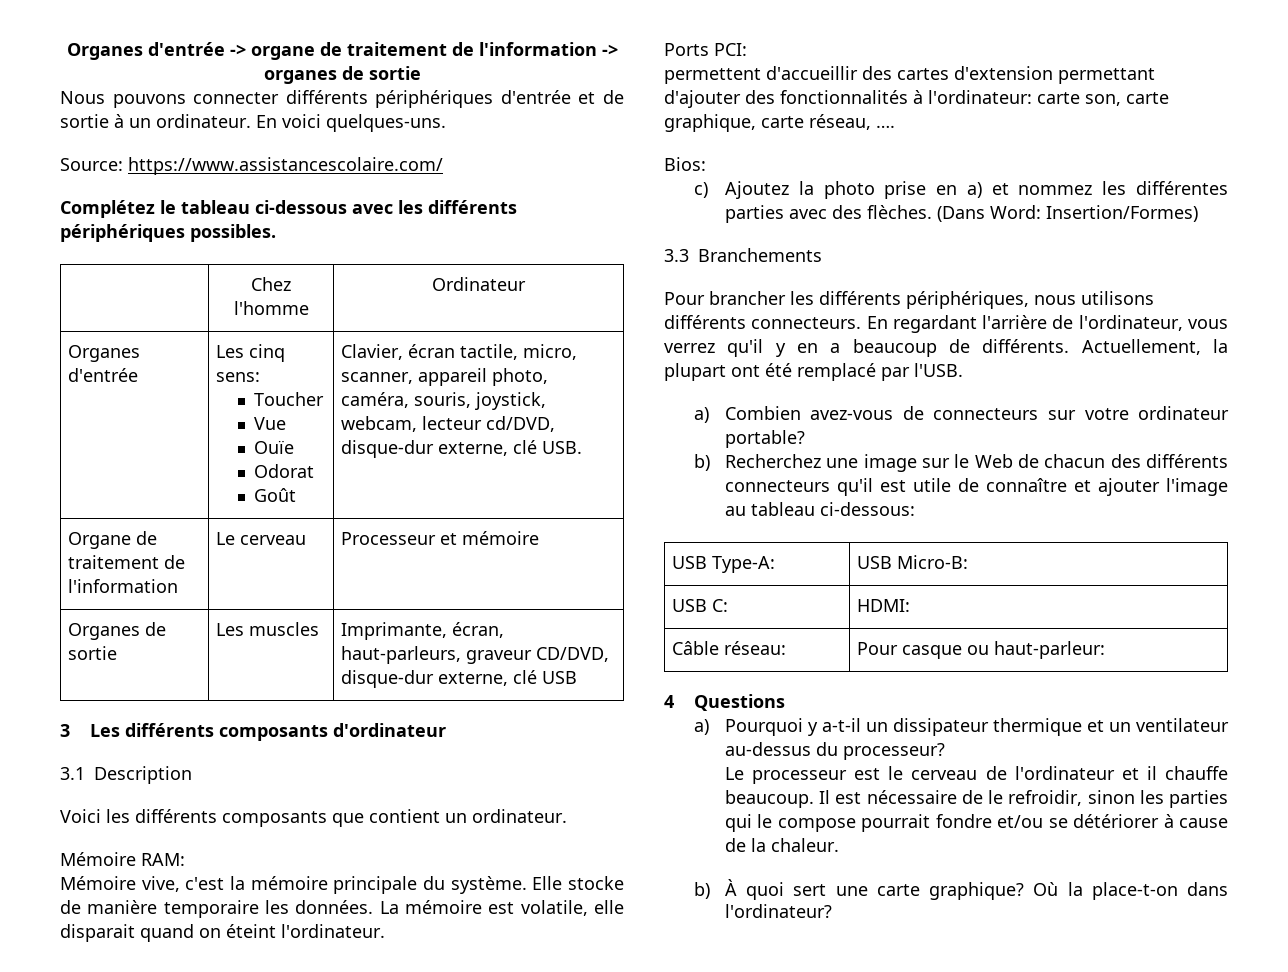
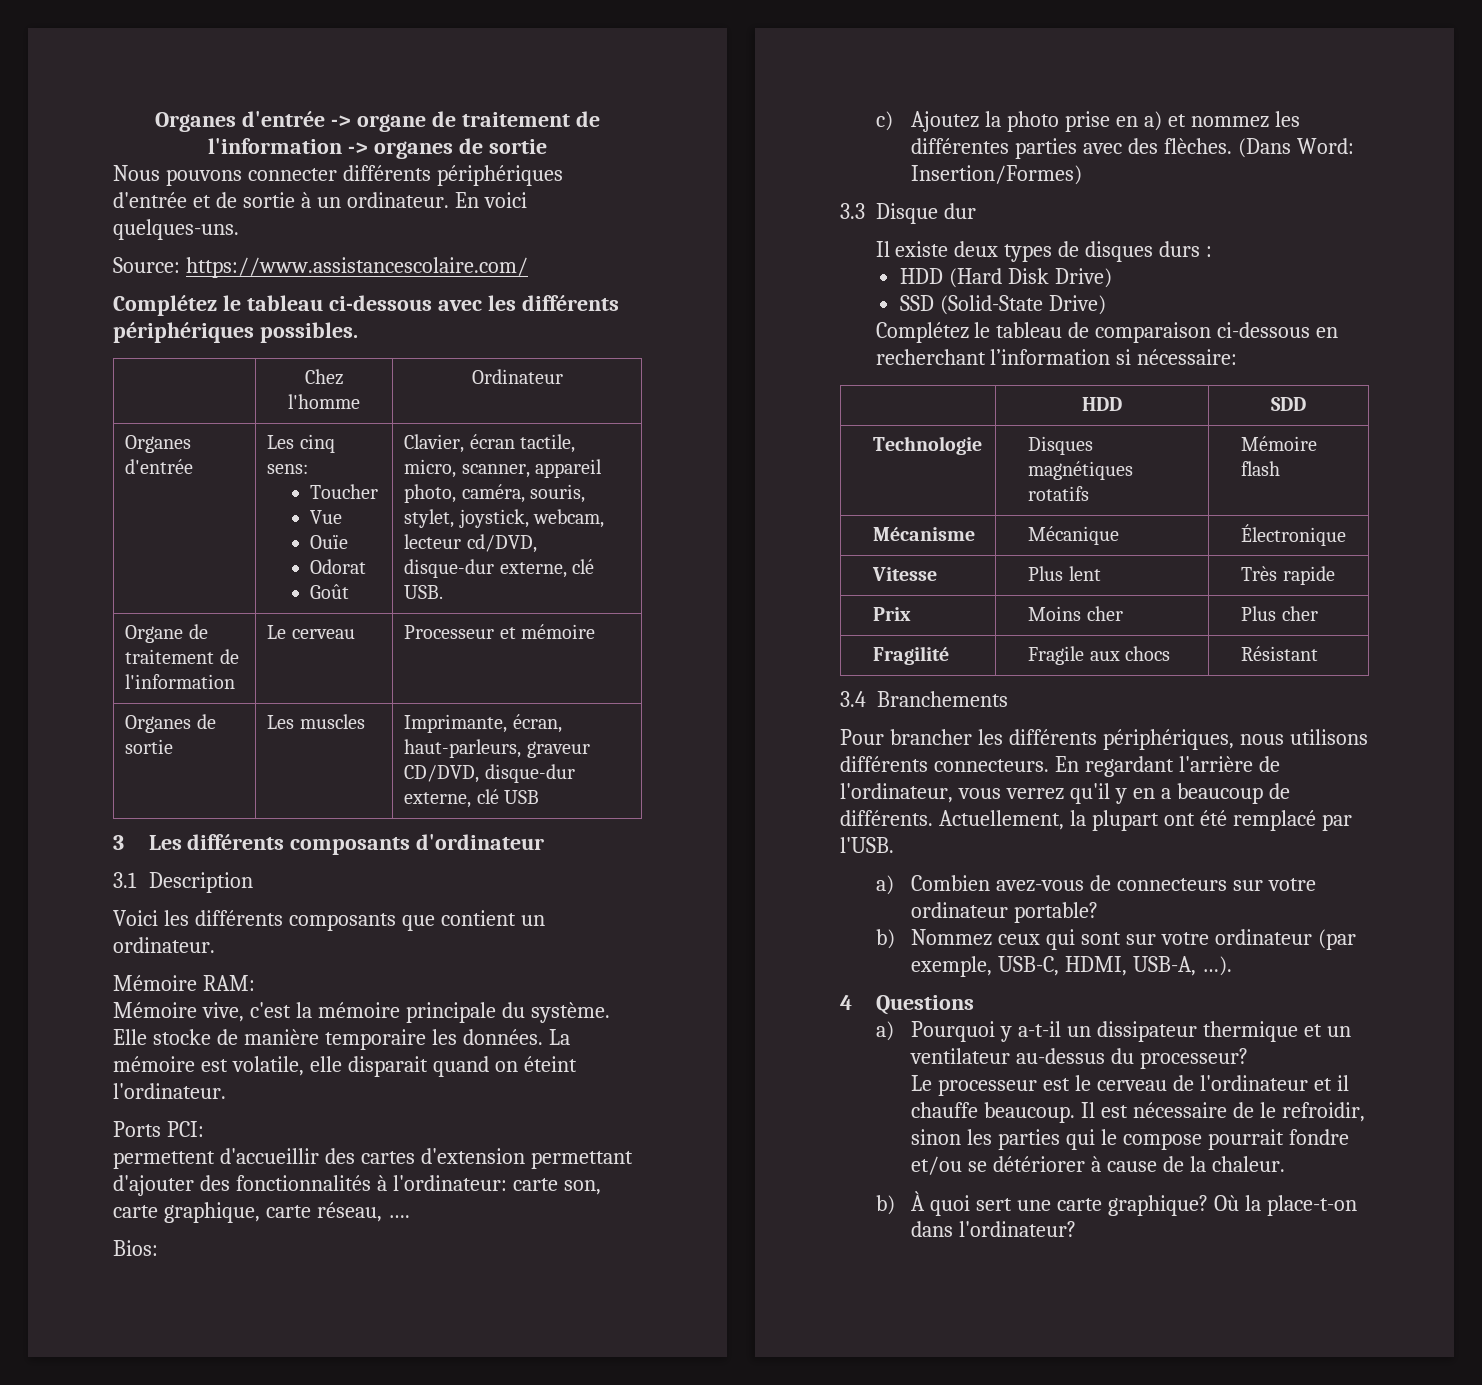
  Organes d'entrée | Les cinq sens:
  Toucher
  Vue
  Ouïe
  Odorat
- Goût | Clavier, écran tactile, micro, scanner, appareil photo, caméra, souris, joystick, webcam, lecteur cd/DVD, disque-dur externe, clé USB.
+ Goût | Clavier, écran tactile, micro, scanner, appareil photo, caméra, souris, stylet, joystick, webcam, lecteur cd/DVD, disque-dur externe, clé USB.
- 3.3 Branchements
+ 3.3 Disque dur
+ Il existe deux types de disques durs :
+ HDD (Hard Disk Drive)
+ SSD (Solid-State Drive)
+ Complétez le tableau de comparaison ci-dessous en recherchant l’information si nécessaire:
+ | HDD | SDD
+ Technologie | Disques magnétiques rotatifs | Mémoire flash
+ Mécanisme | Mécanique | Électronique
+ Vitesse | Plus lent | Très rapide
+ Prix | Moins cher | Plus cher
+ Fragilité | Fragile aux chocs | Résistant
+ 3.4 Branchements
- b) Recherchez une image sur le Web de chacun des différents connecteurs qu'il est utile de connaître et ajouter l'image au tableau ci-dessous:
- USB Type-A: | USB Micro-B:
- USB C: | HDMI:
- Câble réseau: | Pour casque ou haut-parleur:
+ b) Nommez ceux qui sont sur votre ordinateur (par exemple, USB-C, HDMI, USB-A, …).

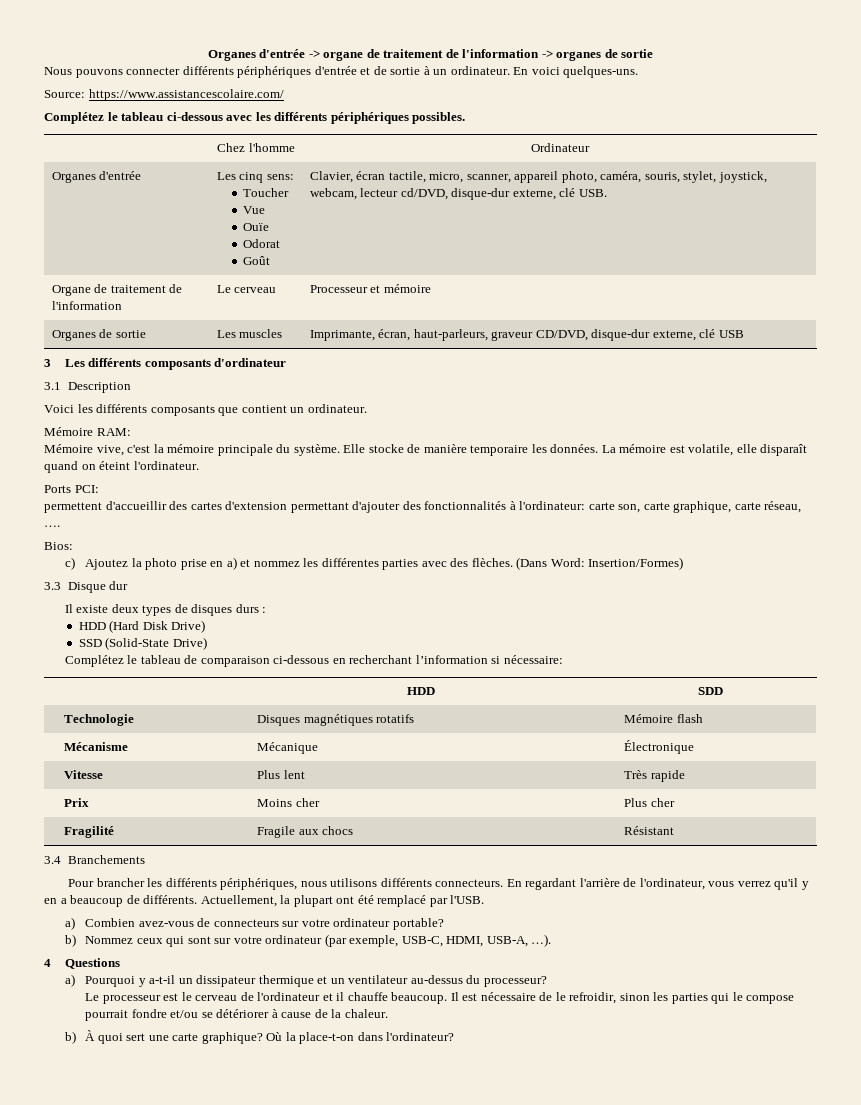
- La mémoire est volatile, elle disparait quand on éteint l'ordinateur.
+ La mémoire est volatile, elle disparaît quand on éteint l'ordinateur.

